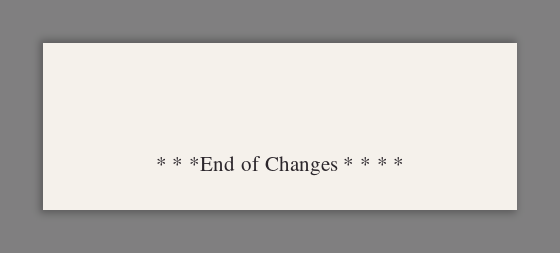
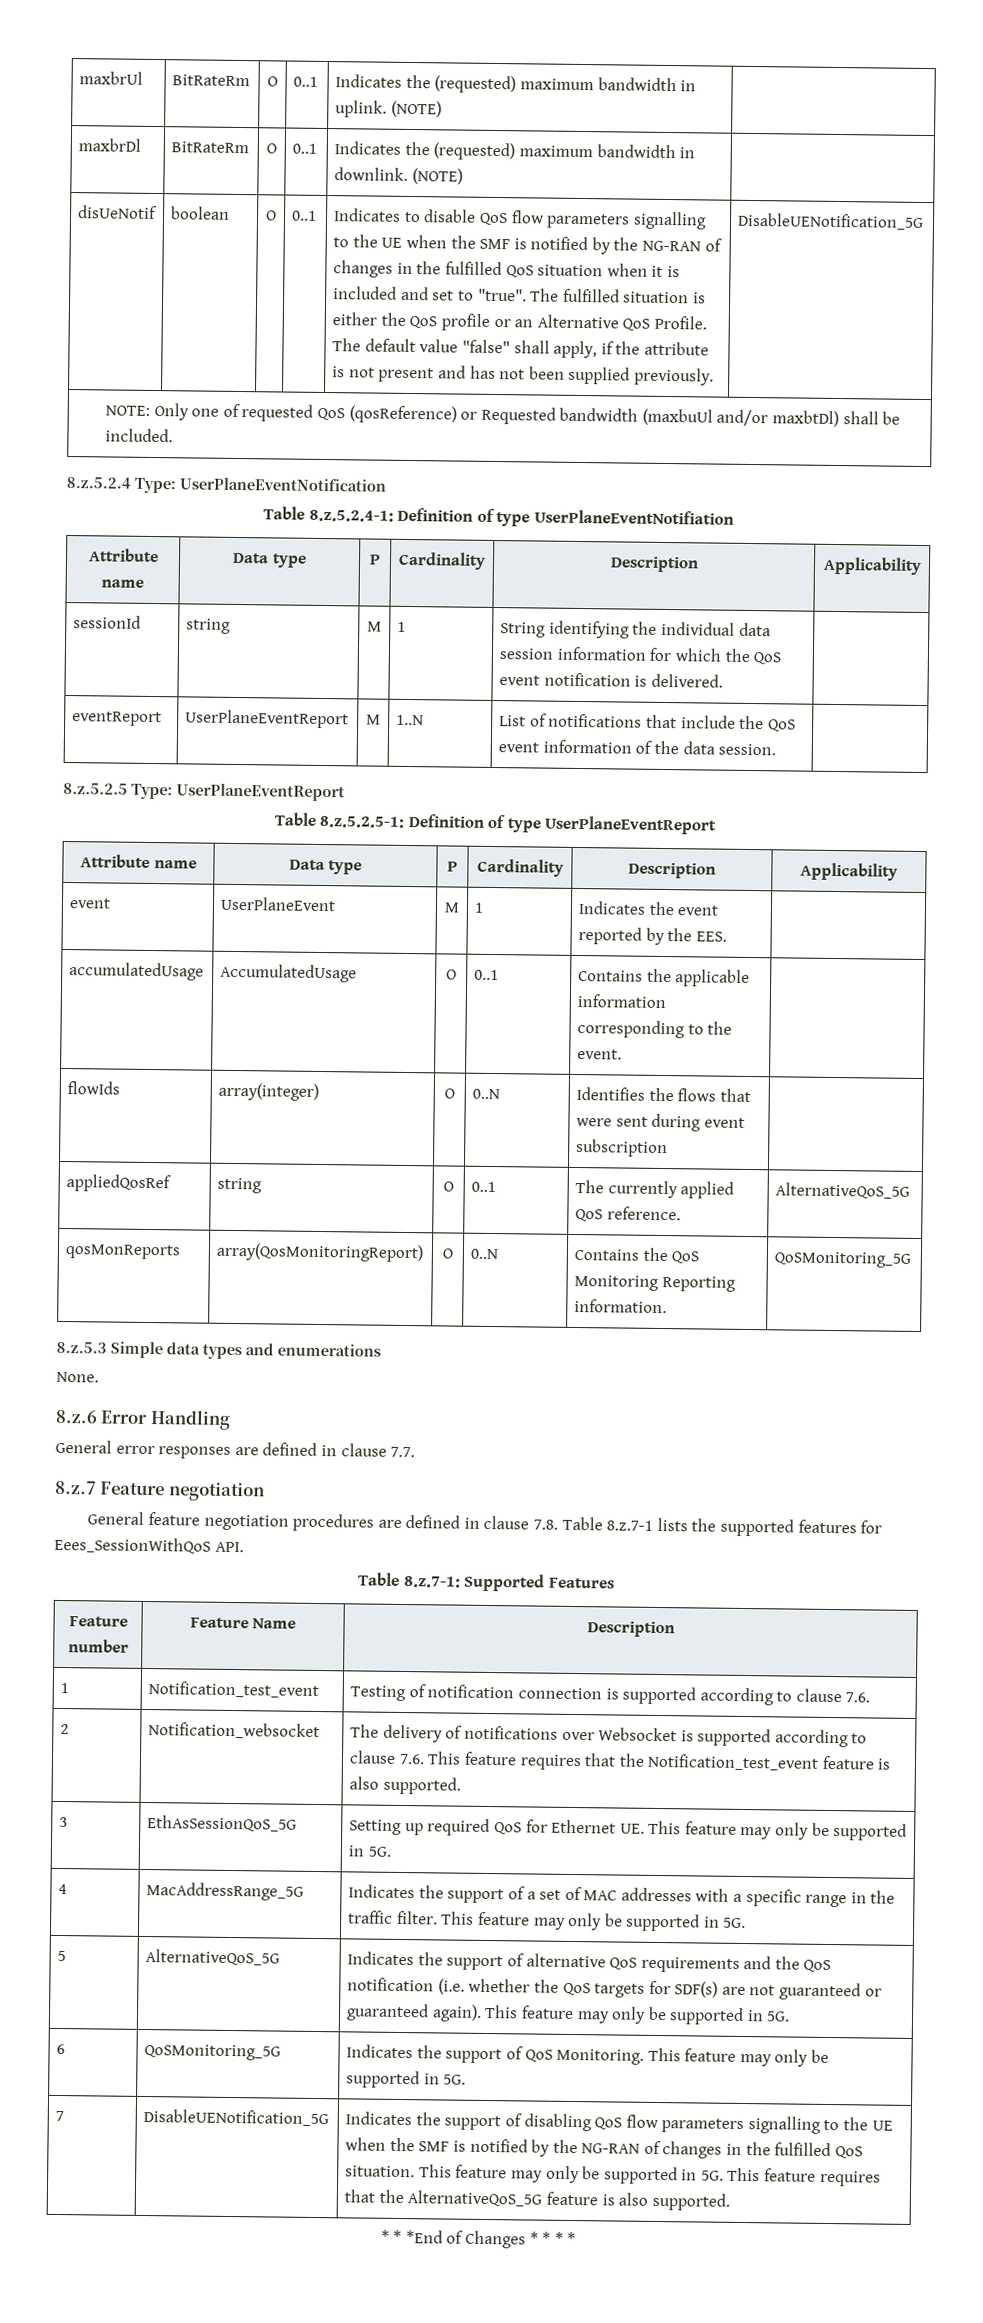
+ maxbrUl | BitRateRm | O | 0..1 | Indicates the (requested) maximum bandwidth in uplink. (NOTE) |
+ maxbrDl | BitRateRm | O | 0..1 | Indicates the (requested) maximum bandwidth in downlink. (NOTE) |
+ disUeNotif | boolean | O | 0..1 | Indicates to disable QoS flow parameters signalling to the UE when the SMF is notified by the NG-RAN of changes in the fulfilled QoS situation when it is included and set to "true". The fulfilled situation is either the QoS profile or an Alternative QoS Profile. The default value "false" shall apply, if the attribute is not present and has not been supplied previously. | DisableUENotification_5G
+ NOTE: Only one of requested QoS (qosReference) or Requested bandwidth (maxbuUl and/or maxbtDl) shall be included.
+ 8.z.5.2.4 Type: UserPlaneEventNotification
+ Table 8.z.5.2.4-1: Definition of type UserPlaneEventNotifiation
+ Attribute name | Data type | P | Cardinality | Description | Applicability
+ sessionId | string | M | 1 | String identifying the individual data session information for which the QoS event notification is delivered. |
+ eventReport | UserPlaneEventReport | M | 1..N | List of notifications that include the QoS event information of the data session. |
+ 8.z.5.2.5 Type: UserPlaneEventReport
+ Table 8.z.5.2.5-1: Definition of type UserPlaneEventReport
+ Attribute name | Data type | P | Cardinality | Description | Applicability
+ event | UserPlaneEvent | M | 1 | Indicates the event reported by the EES. |
+ accumulatedUsage | AccumulatedUsage | O | 0..1 | Contains the applicable information corresponding to the event. |
+ flowIds | array(integer) | O | 0..N | Identifies the flows that were sent during event subscription |
+ appliedQosRef | string | O | 0..1 | The currently applied QoS reference. | AlternativeQoS_5G
+ qosMonReports | array(QosMonitoringReport) | O | 0..N | Contains the QoS Monitoring Reporting information. | QoSMonitoring_5G
+ 8.z.5.3 Simple data types and enumerations
+ None.
+ 8.z.6 Error Handling
+ General error responses are defined in clause 7.7.
+ 8.z.7 Feature negotiation
+ General feature negotiation procedures are defined in clause 7.8. Table 8.z.7-1 lists the supported features for Eees_SessionWithQoS API.
+ Table 8.z.7-1: Supported Features
+ Feature number | Feature Name | Description
+ 1 | Notification_test_event | Testing of notification connection is supported according to clause 7.6.
+ 2 | Notification_websocket | The delivery of notifications over Websocket is supported according to clause 7.6. This feature requires that the Notification_test_event feature is also supported.
+ 3 | EthAsSessionQoS_5G | Setting up required QoS for Ethernet UE. This feature may only be supported in 5G.
+ 4 | MacAddressRange_5G | Indicates the support of a set of MAC addresses with a specific range in the traffic filter. This feature may only be supported in 5G.
+ 5 | AlternativeQoS_5G | Indicates the support of alternative QoS requirements and the QoS notification (i.e. whether the QoS targets for SDF(s) are not guaranteed or guaranteed again). This feature may only be supported in 5G.
+ 6 | QoSMonitoring_5G | Indicates the support of QoS Monitoring. This feature may only be supported in 5G.
+ 7 | DisableUENotification_5G | Indicates the support of disabling QoS flow parameters signalling to the UE when the SMF is notified by the NG-RAN of changes in the fulfilled QoS situation. This feature may only be supported in 5G. This feature requires that the AlternativeQoS_5G feature is also supported.

